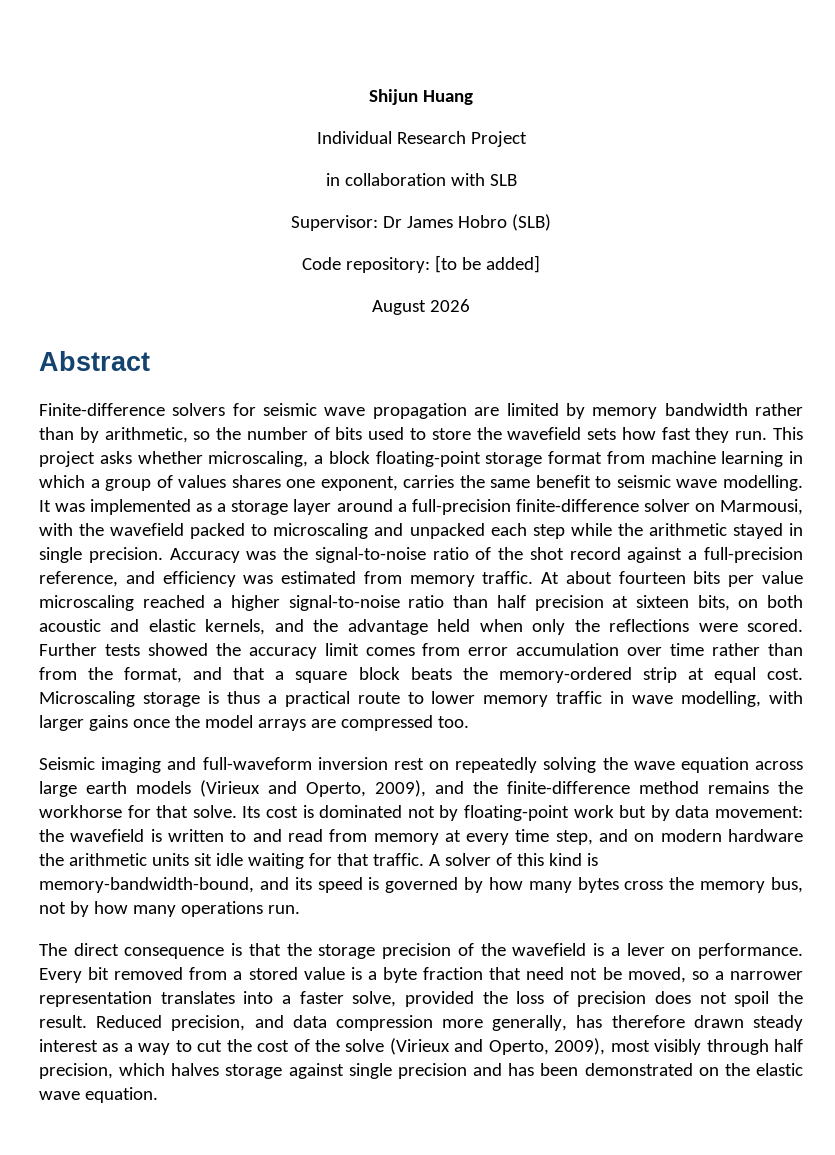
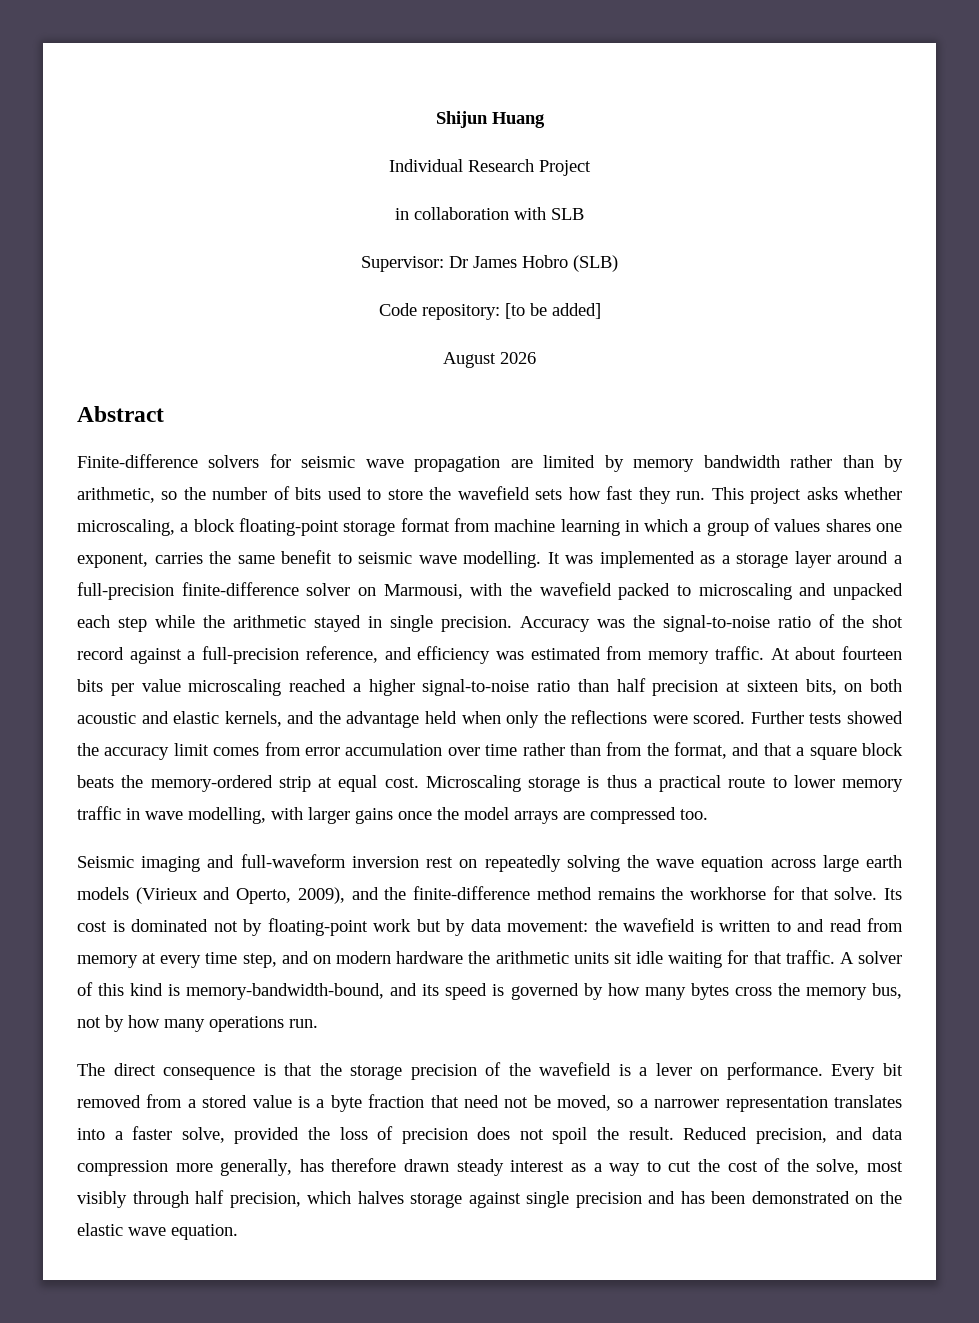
- Reduced precision, and data compression more generally, has therefore drawn steady interest as a way to cut the cost of the solve (Virieux and Operto, 2009), most visibly through half precision, which halves storage against single precision and has been demonstrated on the elastic wave equation.
+ Reduced precision, and data compression more generally, has therefore drawn steady interest as a way to cut the cost of the solve, most visibly through half precision, which halves storage against single precision and has been demonstrated on the elastic wave equation.

